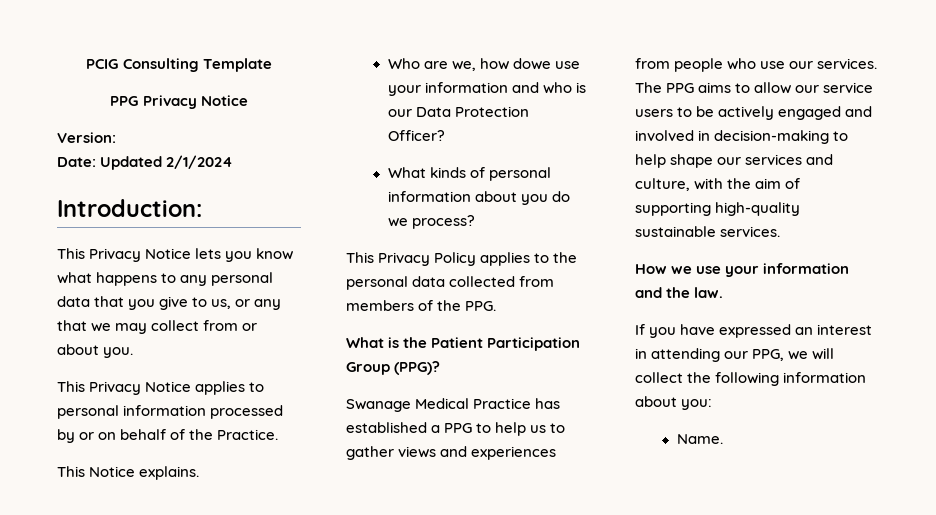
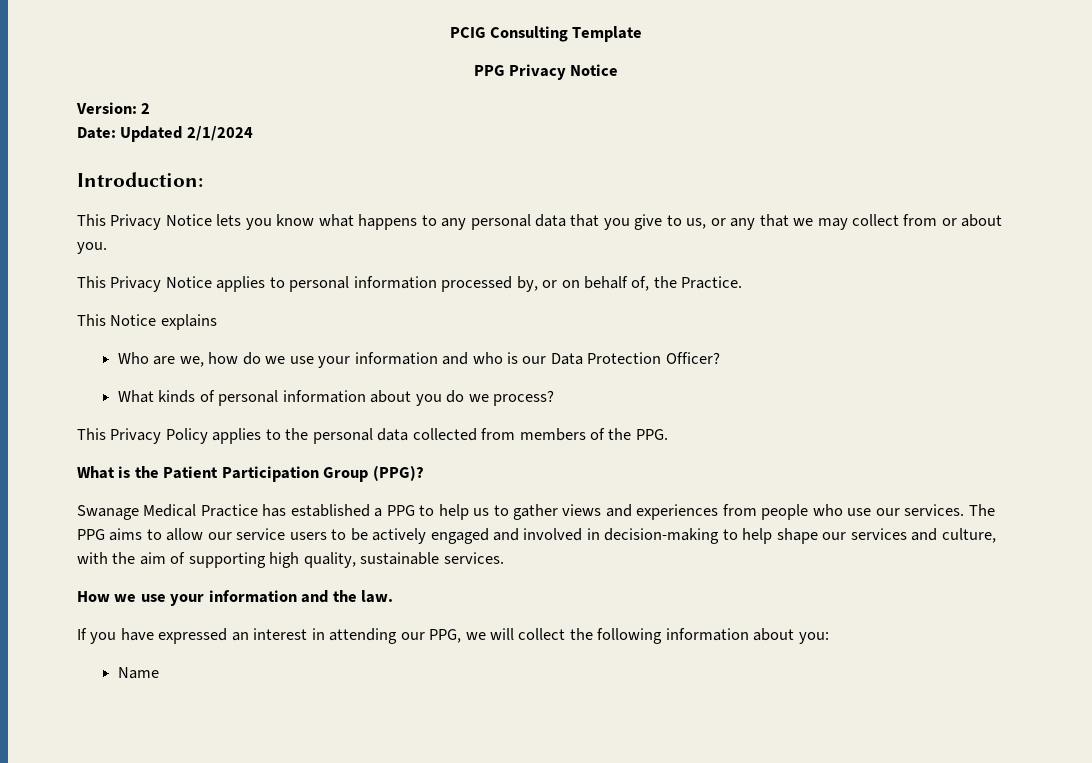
- Version:
+ Version: 2
- This Privacy Notice applies to personal information processed by or on behalf of the Practice.
+ This Privacy Notice applies to personal information processed by, or on behalf of, the Practice.
- This Notice explains.
+ This Notice explains
- Who are we, how dowe use your information and who is our Data Protection Officer?
+ Who are we, how do we use your information and who is our Data Protection Officer?
- The PPG aims to allow our service users to be actively engaged and involved in decision-making to help shape our services and culture, with the aim of supporting high-quality sustainable services.
+ The PPG aims to allow our service users to be actively engaged and involved in decision-making to help shape our services and culture, with the aim of supporting high quality, sustainable services.
- Name.
+ Name

